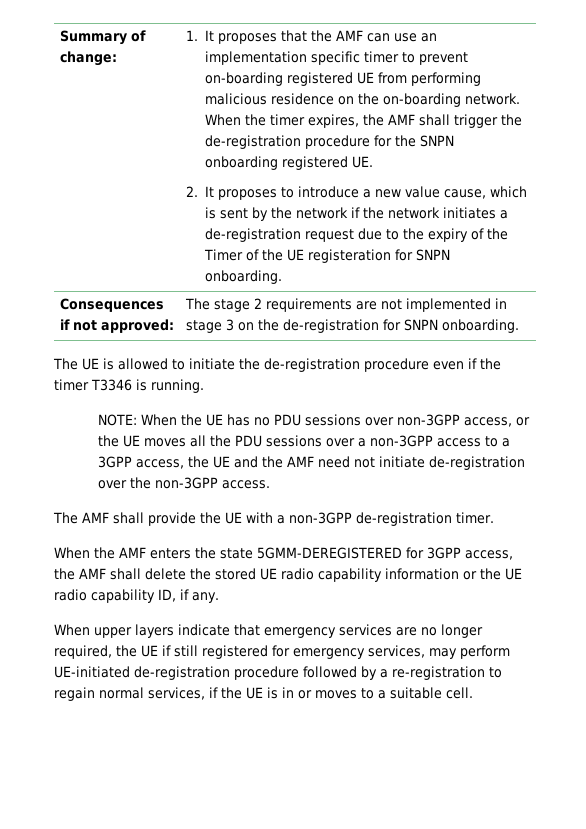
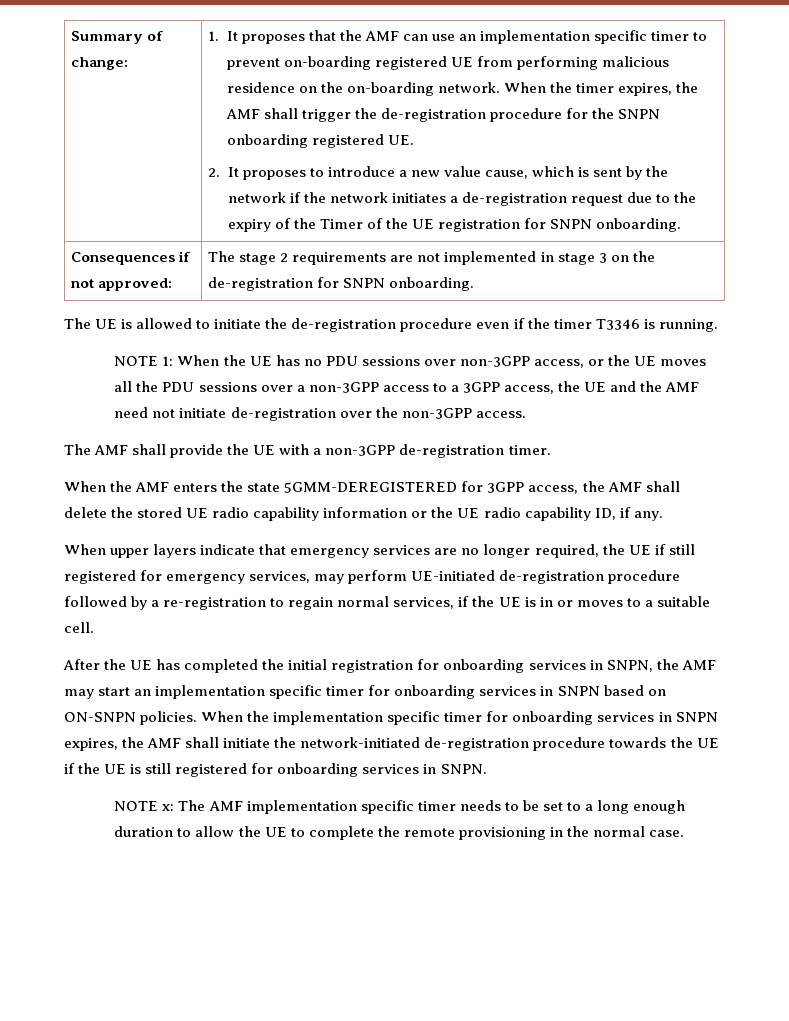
- 2. It proposes to introduce a new value cause, which is sent by the network if the network initiates a de-registration request due to the expiry of the Timer of the UE registeration for SNPN onboarding.
+ 2. It proposes to introduce a new value cause, which is sent by the network if the network initiates a de-registration request due to the expiry of the Timer of the UE registration for SNPN onboarding.
- NOTE: When the UE has no PDU sessions over non-3GPP access, or the UE moves all the PDU sessions over a non-3GPP access to a 3GPP access, the UE and the AMF need not initiate de-registration over the non-3GPP access.
+ NOTE 1: When the UE has no PDU sessions over non-3GPP access, or the UE moves all the PDU sessions over a non-3GPP access to a 3GPP access, the UE and the AMF need not initiate de-registration over the non-3GPP access.
+ After the UE has completed the initial registration for onboarding services in SNPN, the AMF may start an implementation specific timer for onboarding services in SNPN based on ON-SNPN policies. When the implementation specific timer for onboarding services in SNPN expires, the AMF shall initiate the network-initiated de-registration procedure towards the UE if the UE is still registered for onboarding services in SNPN.
+ NOTE x: The AMF implementation specific timer needs to be set to a long enough duration to allow the UE to complete the remote provisioning in the normal case.

